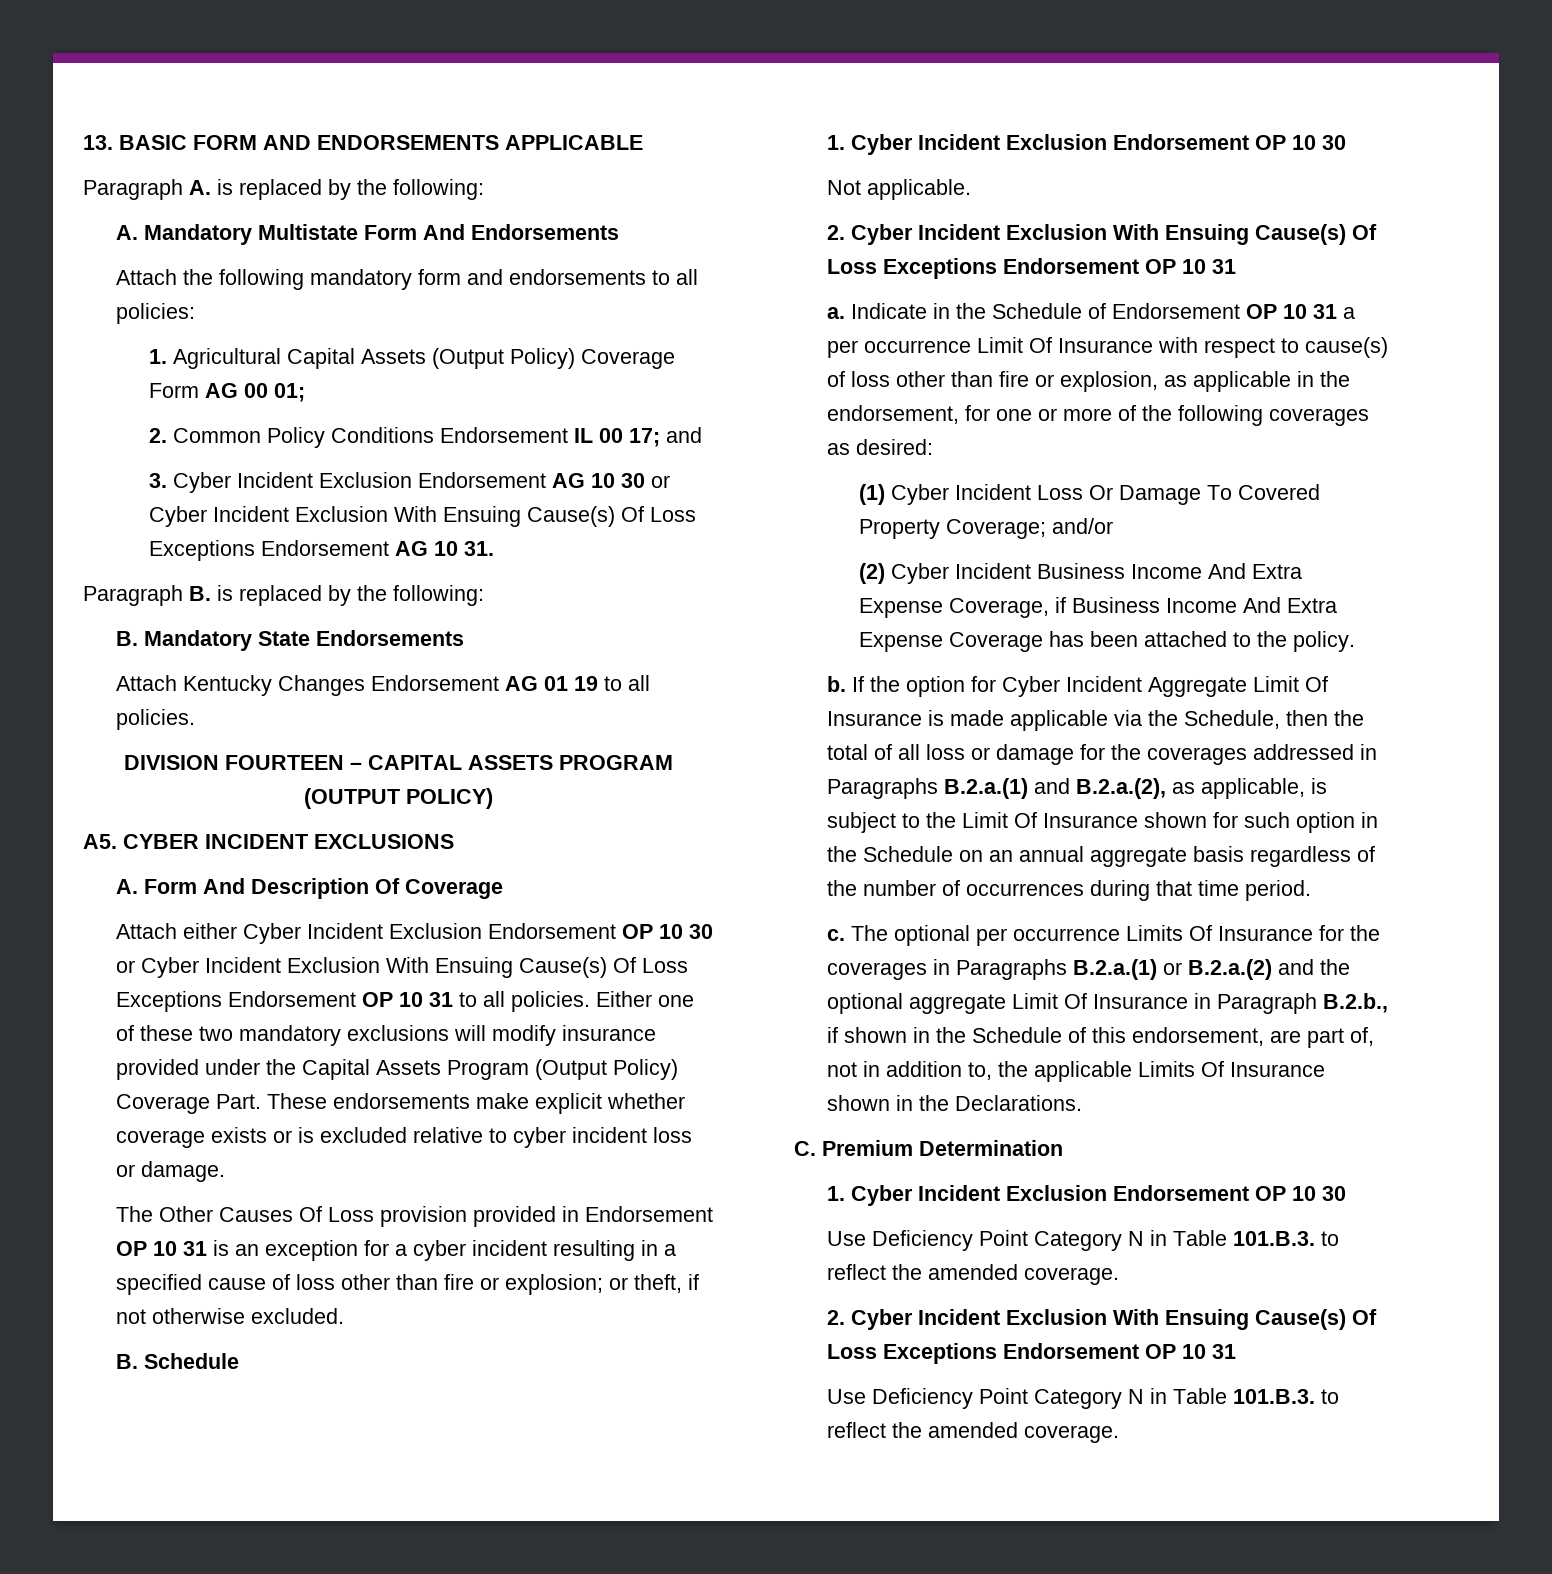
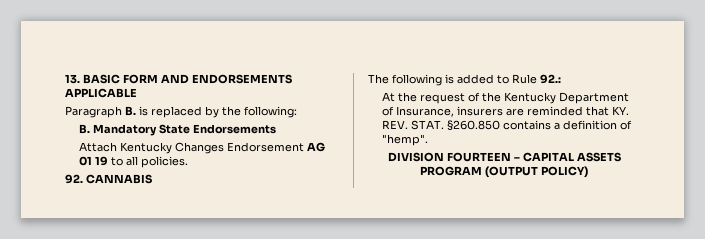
- Paragraph A. is replaced by the following:
- A. Mandatory Multistate Form And Endorsements
- Attach the following mandatory form and endorsements to all policies:
- 1. Agricultural Capital Assets (Output Policy) Coverage Form AG 00 01;
- 2. Common Policy Conditions Endorsement IL 00 17; and
- 3. Cyber Incident Exclusion Endorsement AG 10 30 or Cyber Incident Exclusion With Ensuing Cause(s) Of Loss Exceptions Endorsement AG 10 31.
+ 92. CANNABIS
+ The following is added to Rule 92.:
+ At the request of the Kentucky Department of Insurance, insurers are reminded that KY. REV. STAT. §260.850 contains a definition of "hemp".
- A5. CYBER INCIDENT EXCLUSIONS
- A. Form And Description Of Coverage
- Attach either Cyber Incident Exclusion Endorsement OP 10 30 or Cyber Incident Exclusion With Ensuing Cause(s) Of Loss Exceptions Endorsement OP 10 31 to all policies. Either one of these two mandatory exclusions will modify insurance provided under the Capital Assets Program (Output Policy) Coverage Part. These endorsements make explicit whether coverage exists or is excluded relative to cyber incident loss or damage.
- The Other Causes Of Loss provision provided in Endorsement OP 10 31 is an exception for a cyber incident resulting in a specified cause of loss other than fire or explosion; or theft, if not otherwise excluded.
- B. Schedule
- 1. Cyber Incident Exclusion Endorsement OP 10 30
- Not applicable.
- 2. Cyber Incident Exclusion With Ensuing Cause(s) Of Loss Exceptions Endorsement OP 10 31
- a. Indicate in the Schedule of Endorsement OP 10 31 a per occurrence Limit Of Insurance with respect to cause(s) of loss other than fire or explosion, as applicable in the endorsement, for one or more of the following coverages as desired:
- (1) Cyber Incident Loss Or Damage To Covered Property Coverage; and/or
- (2) Cyber Incident Business Income And Extra Expense Coverage, if Business Income And Extra Expense Coverage has been attached to the policy.
- b. If the option for Cyber Incident Aggregate Limit Of Insurance is made applicable via the Schedule, then the total of all loss or damage for the coverages addressed in Paragraphs B.2.a.(1) and B.2.a.(2), as applicable, is subject to the Limit Of Insurance shown for such option in the Schedule on an annual aggregate basis regardless of the number of occurrences during that time period.
- c. The optional per occurrence Limits Of Insurance for the coverages in Paragraphs B.2.a.(1) or B.2.a.(2) and the optional aggregate Limit Of Insurance in Paragraph B.2.b., if shown in the Schedule of this endorsement, are part of, not in addition to, the applicable Limits Of Insurance shown in the Declarations.
- C. Premium Determination
- 1. Cyber Incident Exclusion Endorsement OP 10 30
- Use Deficiency Point Category N in Table 101.B.3. to reflect the amended coverage.
- 2. Cyber Incident Exclusion With Ensuing Cause(s) Of Loss Exceptions Endorsement OP 10 31
- Use Deficiency Point Category N in Table 101.B.3. to reflect the amended coverage.

